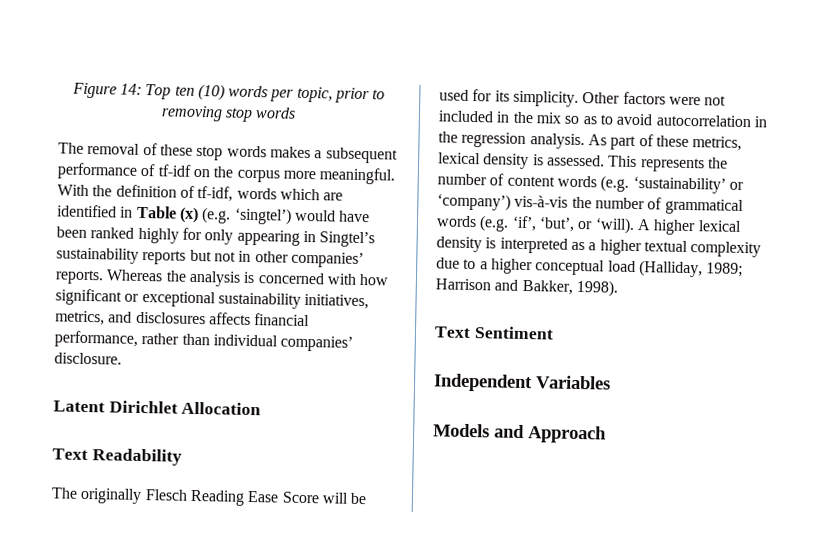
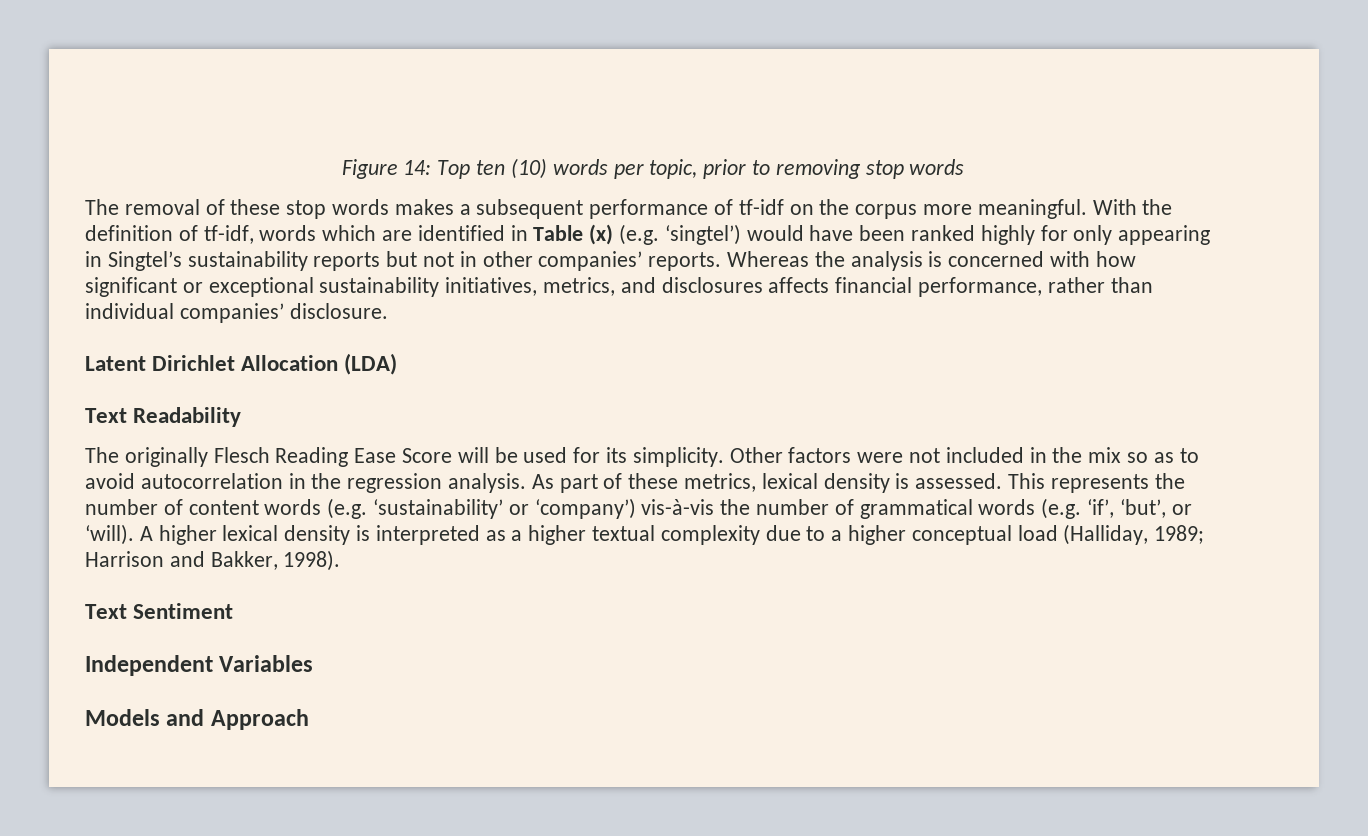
- Latent Dirichlet Allocation
+ Latent Dirichlet Allocation (LDA)

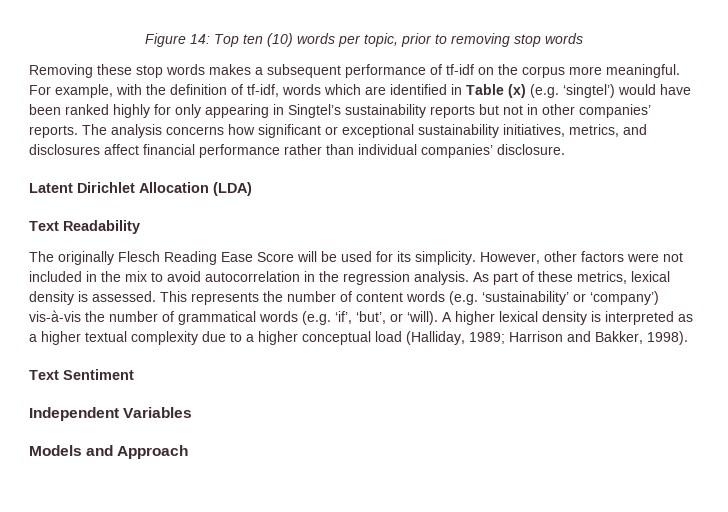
- The removal of these stop words makes a subsequent performance of tf-idf on the corpus more meaningful.
+ Removing these stop words makes a subsequent performance of tf-idf on the corpus more meaningful.
- With the definition of tf-idf, words which are identified in Table (x) (e.g. ‘singtel’) would have been ranked highly for only appearing in Singtel’s sustainability reports but not in other companies’ reports.
+ For example, with the definition of tf-idf, words which are identified in Table (x) (e.g. ‘singtel’) would have been ranked highly for only appearing in Singtel’s sustainability reports but not in other companies’ reports.
- Whereas the analysis is concerned with how significant or exceptional sustainability initiatives, metrics, and disclosures affects financial performance, rather than individual companies’ disclosure.
+ The analysis concerns how significant or exceptional sustainability initiatives, metrics, and disclosures affect financial performance rather than individual companies’ disclosure.
- Other factors were not included in the mix so as to avoid autocorrelation in the regression analysis.
+ However, other factors were not included in the mix to avoid autocorrelation in the regression analysis.

